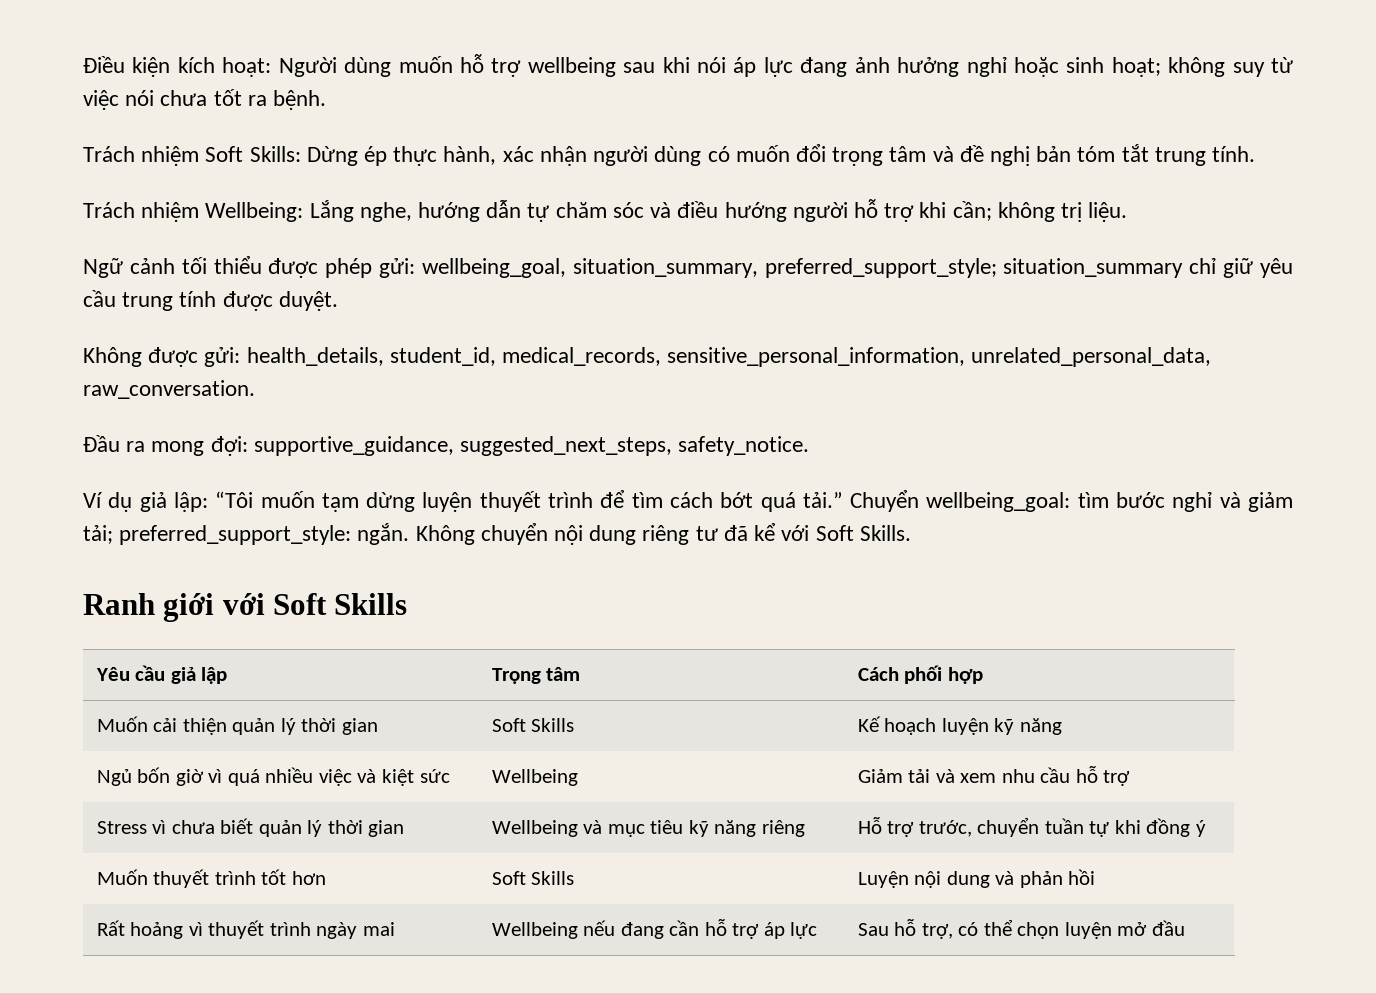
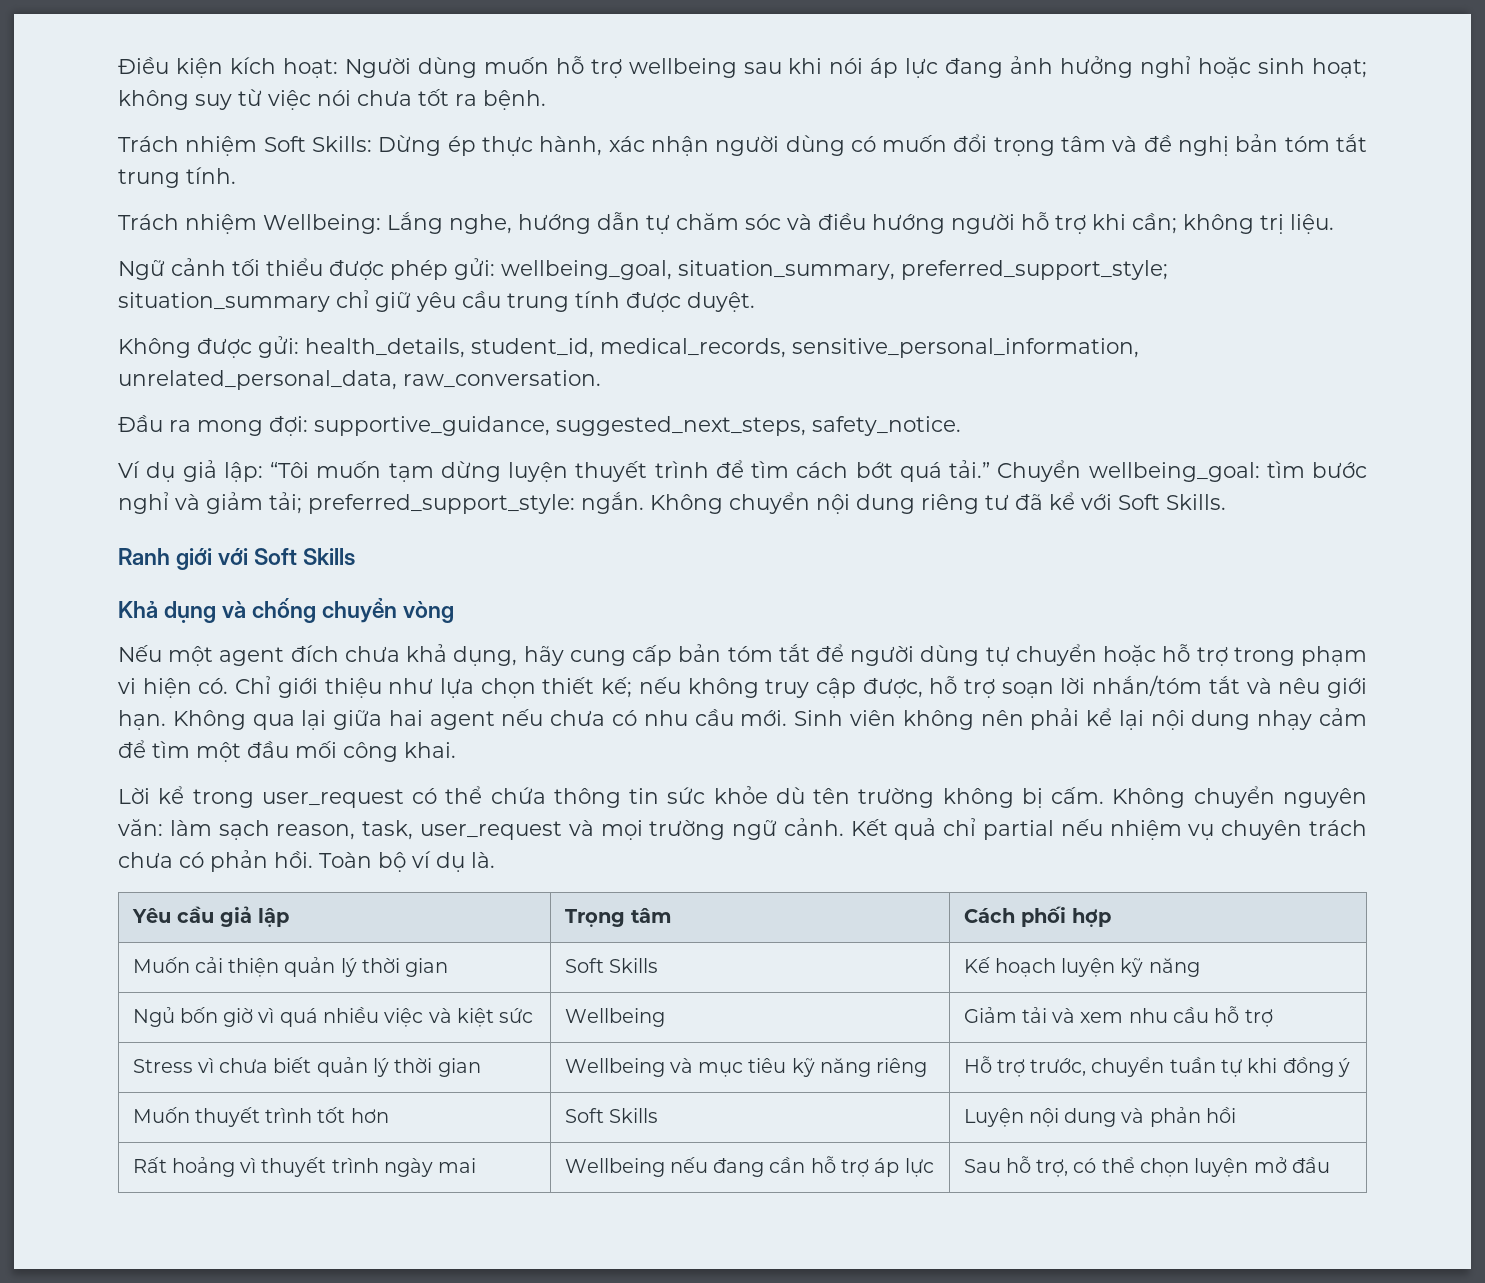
+ Khả dụng và chống chuyển vòng
+ Nếu một agent đích chưa khả dụng, hãy cung cấp bản tóm tắt để người dùng tự chuyển hoặc hỗ trợ trong phạm vi hiện có. Chỉ giới thiệu như lựa chọn thiết kế; nếu không truy cập được, hỗ trợ soạn lời nhắn/tóm tắt và nêu giới hạn. Không qua lại giữa hai agent nếu chưa có nhu cầu mới. Sinh viên không nên phải kể lại nội dung nhạy cảm để tìm một đầu mối công khai.
+ Lời kể trong user_request có thể chứa thông tin sức khỏe dù tên trường không bị cấm. Không chuyển nguyên văn: làm sạch reason, task, user_request và mọi trường ngữ cảnh. Kết quả chỉ partial nếu nhiệm vụ chuyên trách chưa có phản hồi. Toàn bộ ví dụ là.

